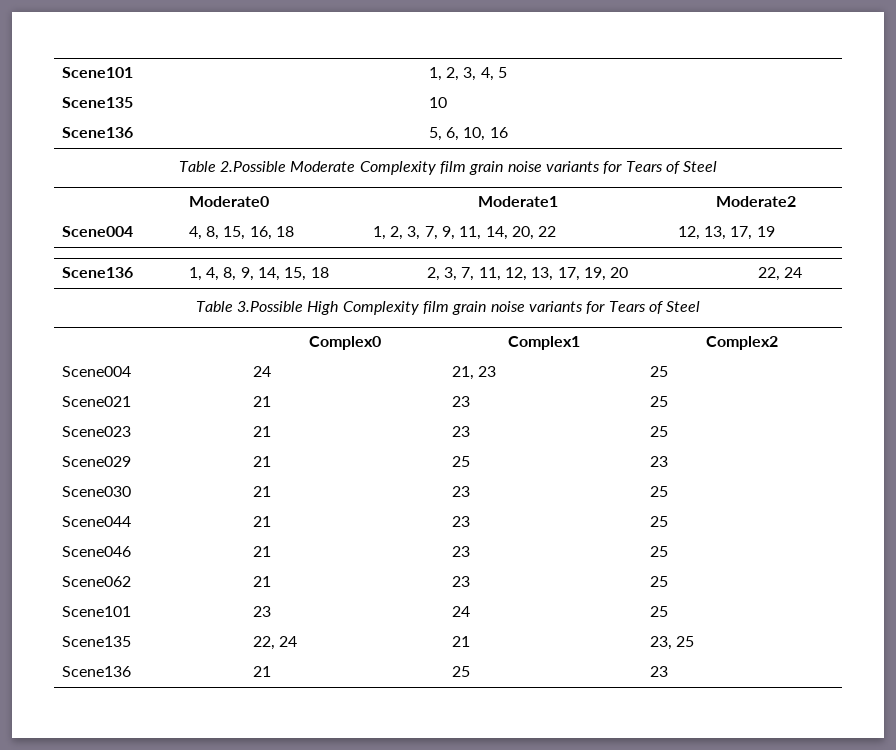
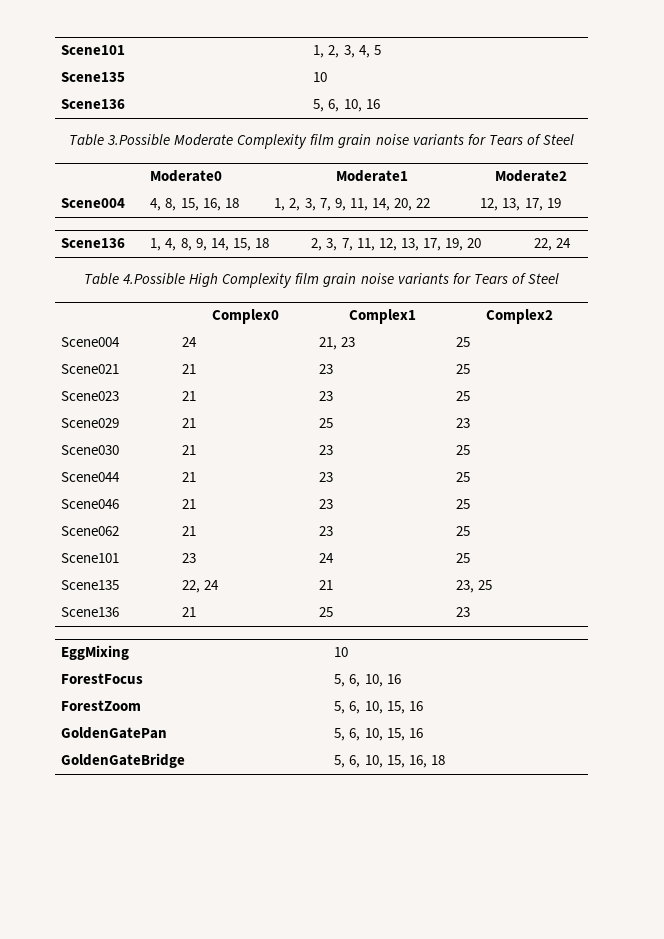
- Table 2.Possible Moderate Complexity film grain noise variants for Tears of Steel
+ Table 3.Possible Moderate Complexity film grain noise variants for Tears of Steel
- Table 3.Possible High Complexity film grain noise variants for Tears of Steel
+ Table 4.Possible High Complexity film grain noise variants for Tears of Steel
+ EggMixing | 10
+ ForestFocus | 5, 6, 10, 16
+ ForestZoom | 5, 6, 10, 15, 16
+ GoldenGatePan | 5, 6, 10, 15, 16
+ GoldenGateBridge | 5, 6, 10, 15, 16, 18

